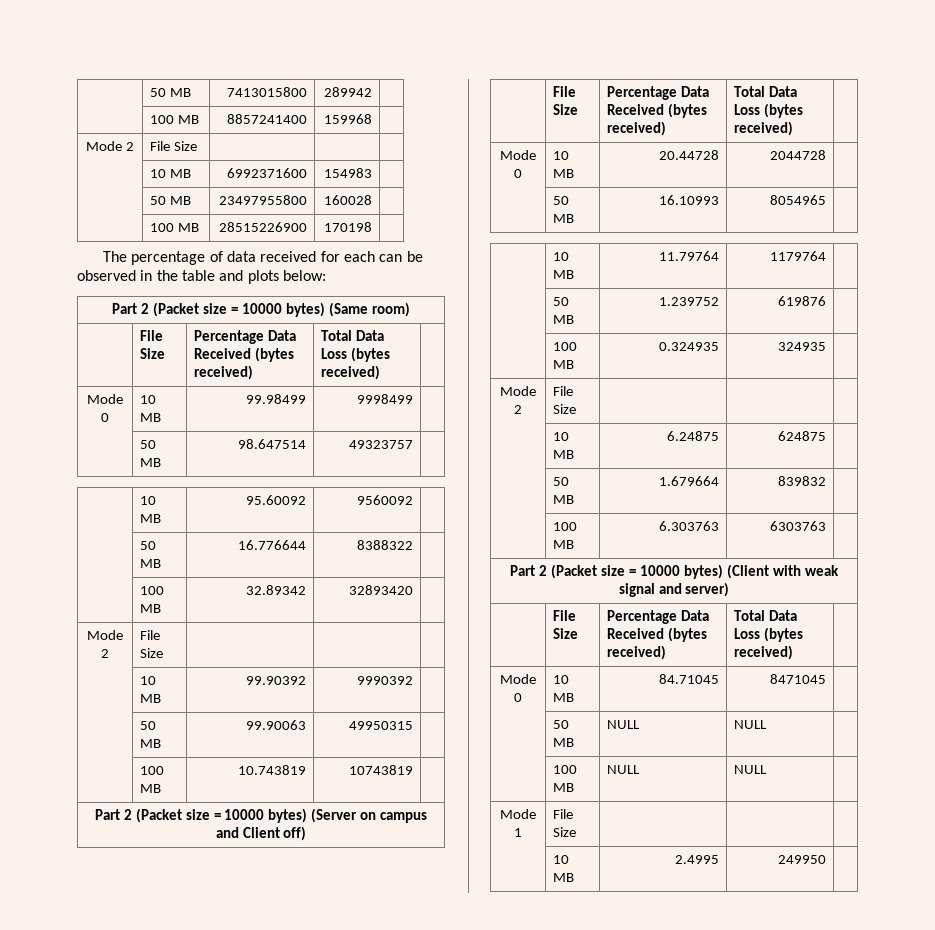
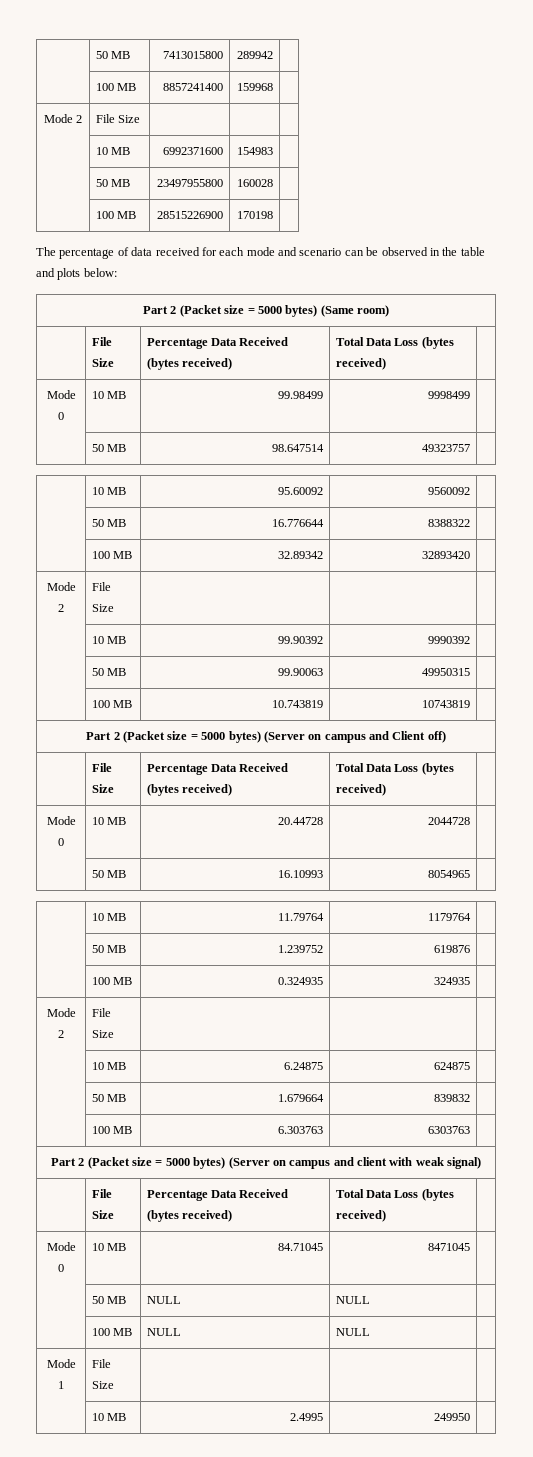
- The percentage of data received for each can be observed in the table and plots below:
+ The percentage of data received for each mode and scenario can be observed in the table and plots below:
- Part 2 (Packet size = 10000 bytes) (Same room)
+ Part 2 (Packet size = 5000 bytes) (Same room)
- Part 2 (Packet size = 10000 bytes) (Server on campus and Client off)
+ Part 2 (Packet size = 5000 bytes) (Server on campus and Client off)
- Part 2 (Packet size = 10000 bytes) (Client with weak signal and server)
+ Part 2 (Packet size = 5000 bytes) (Server on campus and client with weak signal)

